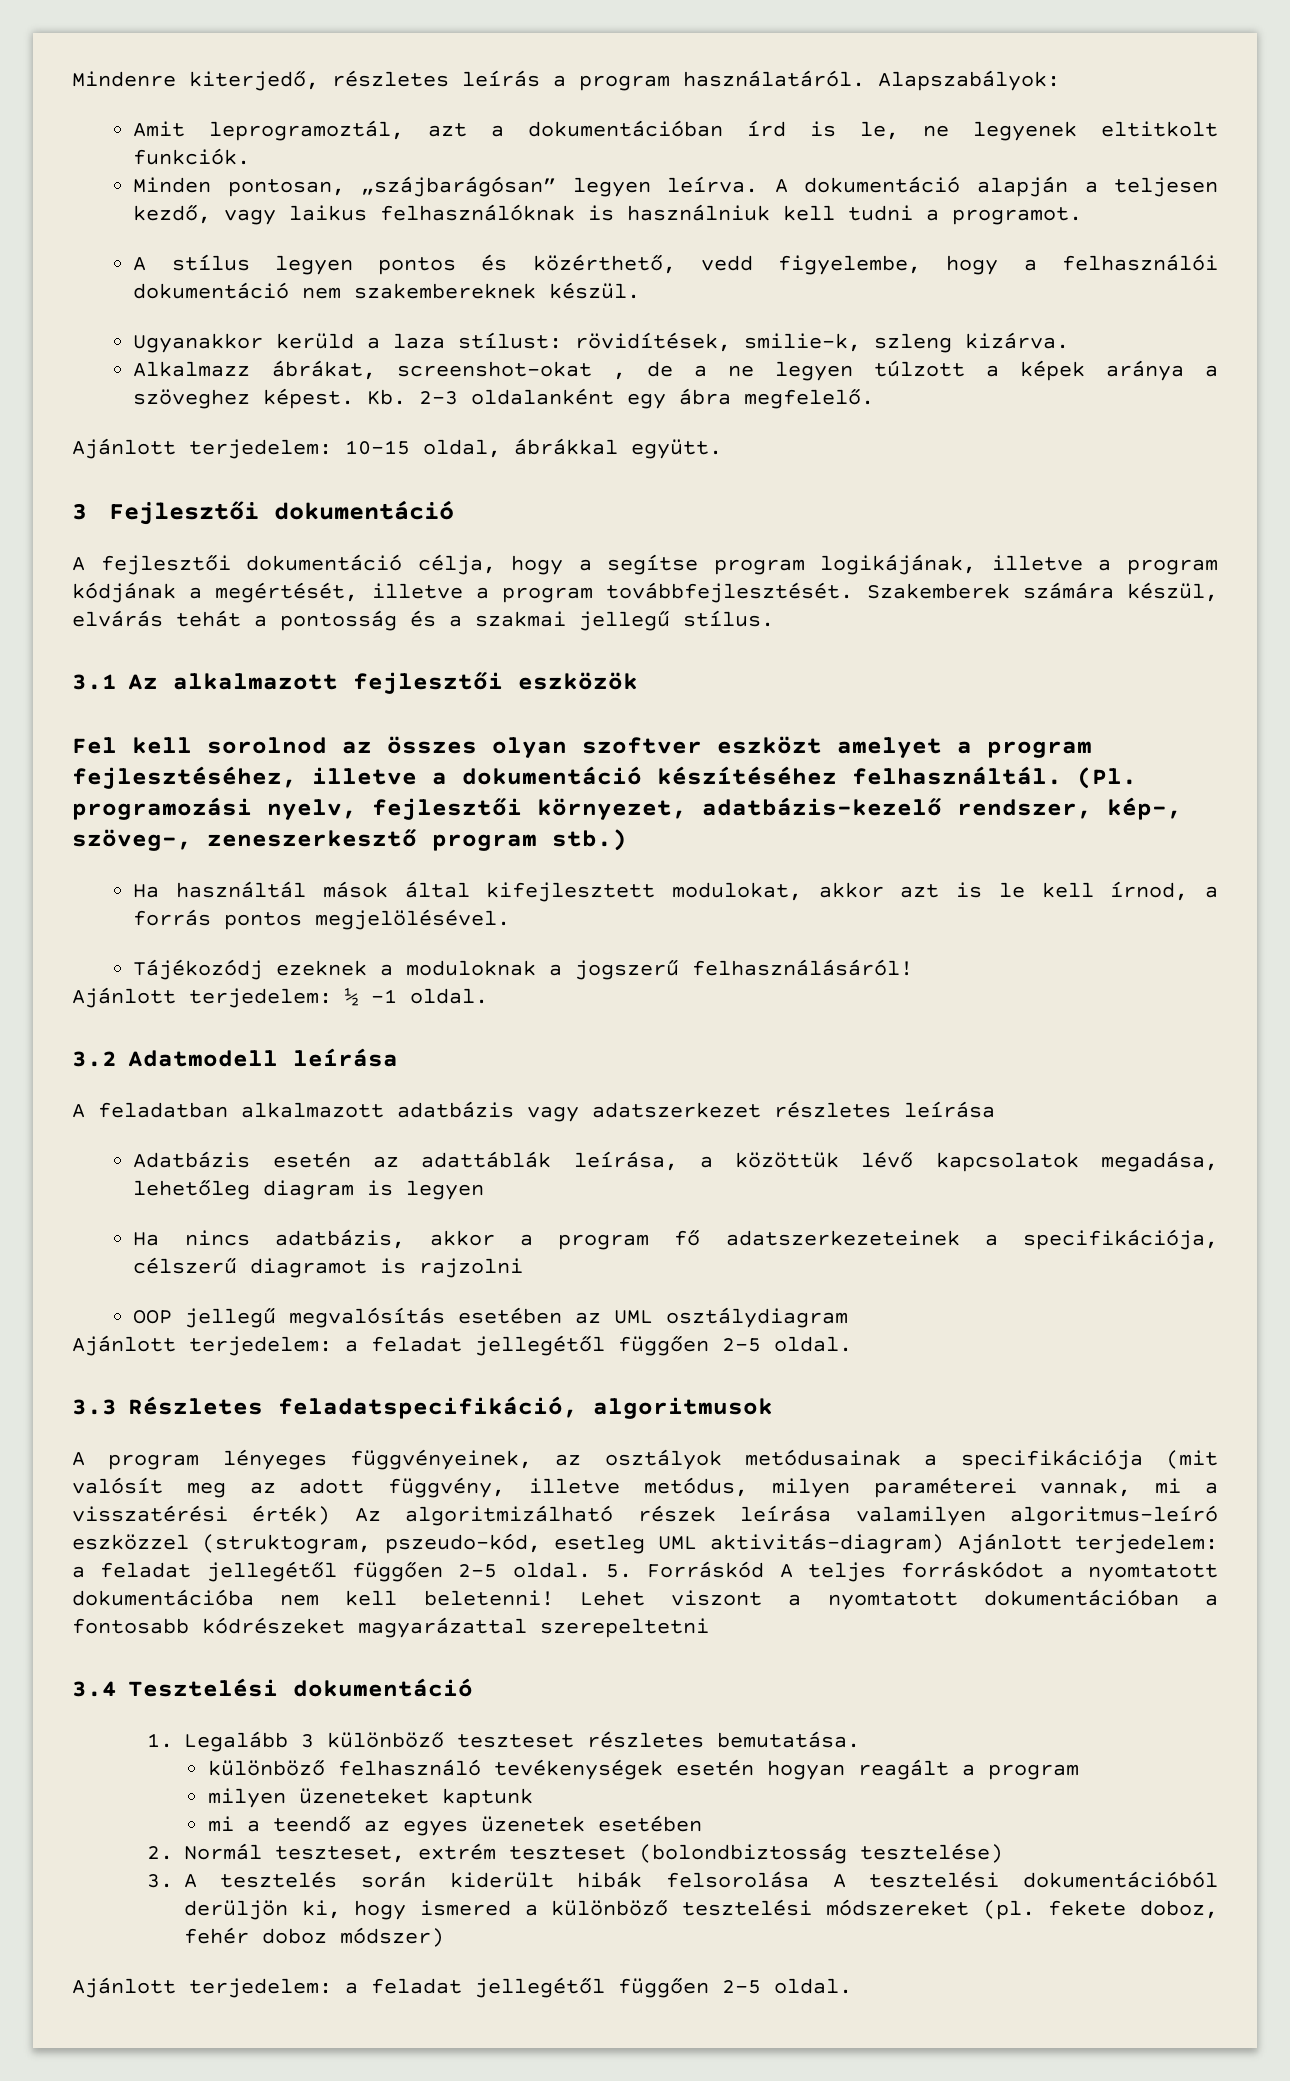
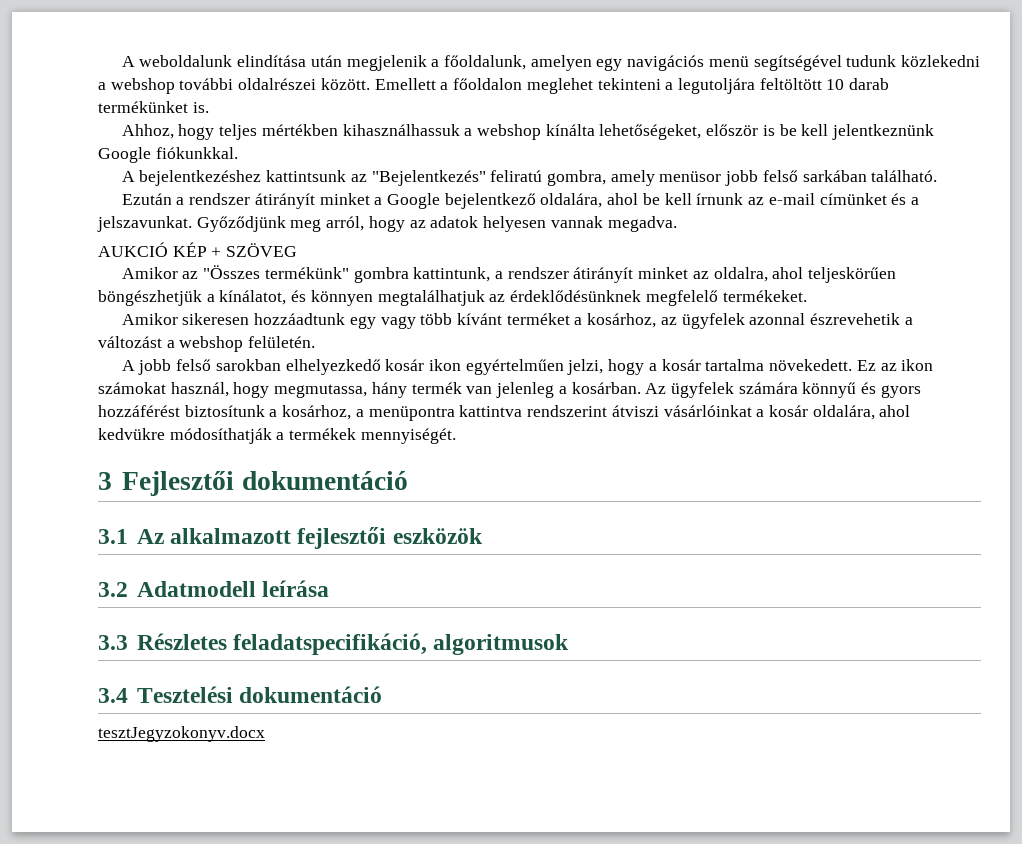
- Mindenre kiterjedő, részletes leírás a program használatáról. Alapszabályok:
- Amit leprogramoztál, azt a dokumentációban írd is le, ne legyenek eltitkolt funkciók.
- Minden pontosan, „szájbarágósan” legyen leírva. A dokumentáció alapján a teljesen kezdő, vagy laikus felhasználóknak is használniuk kell tudni a programot.
- A stílus legyen pontos és közérthető, vedd figyelembe, hogy a felhasználói dokumentáció nem szakembereknek készül.
- Ugyanakkor kerüld a laza stílust: rövidítések, smilie-k, szleng kizárva.
- Alkalmazz ábrákat, screenshot-okat , de a ne legyen túlzott a képek aránya a szöveghez képest. Kb. 2-3 oldalanként egy ábra megfelelő.
- Ajánlott terjedelem: 10-15 oldal, ábrákkal együtt.
+ A weboldalunk elindítása után megjelenik a főoldalunk, amelyen egy navigációs menü segítségével tudunk közlekedni a webshop további oldalrészei között. Emellett a főoldalon meglehet tekinteni a legutoljára feltöltött 10 darab termékünket is.
+ Ahhoz, hogy teljes mértékben kihasználhassuk a webshop kínálta lehetőségeket, először is be kell jelentkeznünk Google fiókunkkal.
+ A bejelentkezéshez kattintsunk az "Bejelentkezés" feliratú gombra, amely menüsor jobb felső sarkában található.
+ Ezután a rendszer átirányít minket a Google bejelentkező oldalára, ahol be kell írnunk az e-mail címünket és a jelszavunkat. Győződjünk meg arról, hogy az adatok helyesen vannak megadva.
+ AUKCIÓ KÉP + SZÖVEG
+ Amikor az "Összes termékünk" gombra kattintunk, a rendszer átirányít minket az oldalra, ahol teljeskörűen böngészhetjük a kínálatot, és könnyen megtalálhatjuk az érdeklődésünknek megfelelő termékeket.
+ Amikor sikeresen hozzáadtunk egy vagy több kívánt terméket a kosárhoz, az ügyfelek azonnal észrevehetik a változást a webshop felületén.
+ A jobb felső sarokban elhelyezkedő kosár ikon egyértelműen jelzi, hogy a kosár tartalma növekedett. Ez az ikon számokat használ, hogy megmutassa, hány termék van jelenleg a kosárban. Az ügyfelek számára könnyű és gyors hozzáférést biztosítunk a kosárhoz, a menüpontra kattintva rendszerint átviszi vásárlóinkat a kosár oldalára, ahol kedvükre módosíthatják a termékek mennyiségét.
  3 Fejlesztői dokumentáció
- A fejlesztői dokumentáció célja, hogy a segítse program logikájának, illetve a program kódjának a megértését, illetve a program továbbfejlesztését. Szakemberek számára készül, elvárás tehát a pontosság és a szakmai jellegű stílus.
- Fel kell sorolnod az összes olyan szoftver eszközt amelyet a program fejlesztéséhez, illetve a dokumentáció készítéséhez felhasználtál. (Pl. programozási nyelv, fejlesztői környezet, adatbázis-kezelő rendszer, kép-, szöveg-, zeneszerkesztő program stb.)
- Ha használtál mások által kifejlesztett modulokat, akkor azt is le kell írnod, a forrás pontos megjelölésével.
- Tájékozódj ezeknek a moduloknak a jogszerű felhasználásáról!
- Ajánlott terjedelem: ½ -1 oldal.
  3.2 Adatmodell leírása
- A feladatban alkalmazott adatbázis vagy adatszerkezet részletes leírása
- Adatbázis esetén az adattáblák leírása, a közöttük lévő kapcsolatok megadása, lehetőleg diagram is legyen
- Ha nincs adatbázis, akkor a program fő adatszerkezeteinek a specifikációja, célszerű diagramot is rajzolni
- OOP jellegű megvalósítás esetében az UML osztálydiagram
- Ajánlott terjedelem: a feladat jellegétől függően 2-5 oldal.
  3.3 Részletes feladatspecifikáció, algoritmusok
- A program lényeges függvényeinek, az osztályok metódusainak a specifikációja (mit valósít meg az adott függvény, illetve metódus, milyen paraméterei vannak, mi a visszatérési érték) Az algoritmizálható részek leírása valamilyen algoritmus-leíró eszközzel (struktogram, pszeudo-kód, esetleg UML aktivitás-diagram) Ajánlott terjedelem: a feladat jellegétől függően 2-5 oldal. 5. Forráskód A teljes forráskódot a nyomtatott dokumentációba nem kell beletenni! Lehet viszont a nyomtatott dokumentációban a fontosabb kódrészeket magyarázattal szerepeltetni
  3.4 Tesztelési dokumentáció
- 1. Legalább 3 különböző teszteset részletes bemutatása.
- különböző felhasználó tevékenységek esetén hogyan reagált a program
- milyen üzeneteket kaptunk
- mi a teendő az egyes üzenetek esetében
- 2. Normál teszteset, extrém teszteset (bolondbiztosság tesztelése)
- 3. A tesztelés során kiderült hibák felsorolása A tesztelési dokumentációból derüljön ki, hogy ismered a különböző tesztelési módszereket (pl. fekete doboz, fehér doboz módszer)
- Ajánlott terjedelem: a feladat jellegétől függően 2-5 oldal.
+ tesztJegyzokonyv.docx

